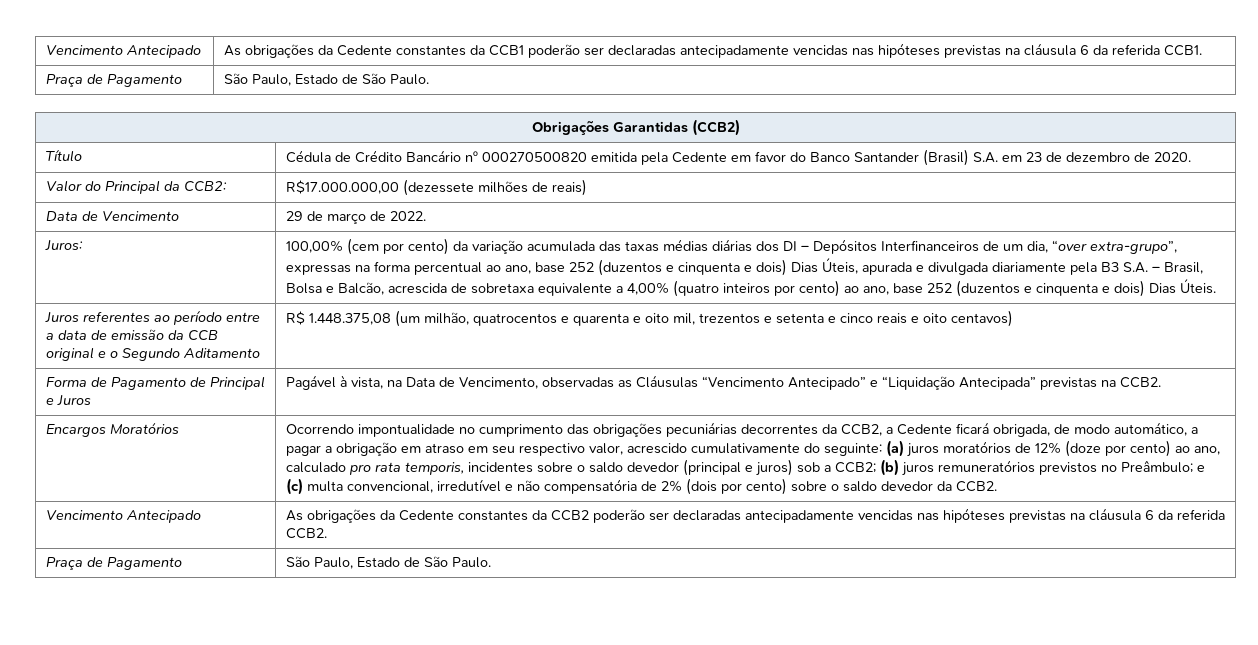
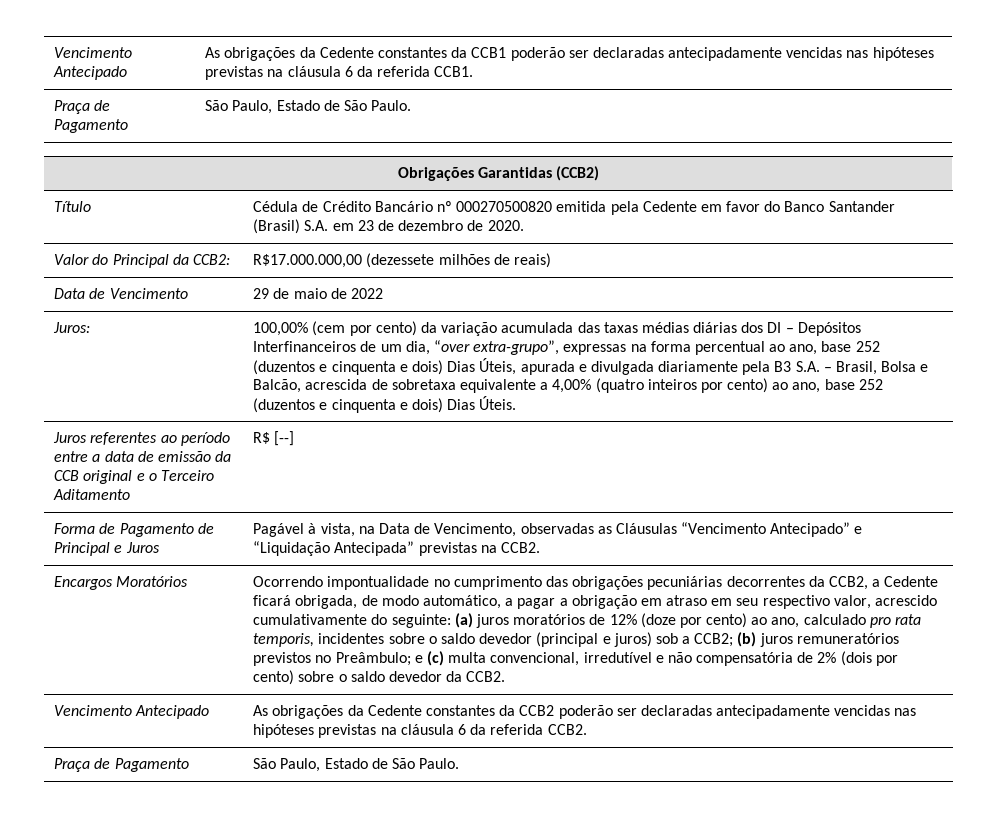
- Data de Vencimento | 29 de março de 2022.
+ Data de Vencimento | 29 de maio de 2022
- Juros referentes ao período entre a data de emissão da CCB original e o Segundo Aditamento | R$ 1.448.375,08 (um milhão, quatrocentos e quarenta e oito mil, trezentos e setenta e cinco reais e oito centavos)
+ Juros referentes ao período entre a data de emissão da CCB original e o Terceiro Aditamento | R$ [--]

